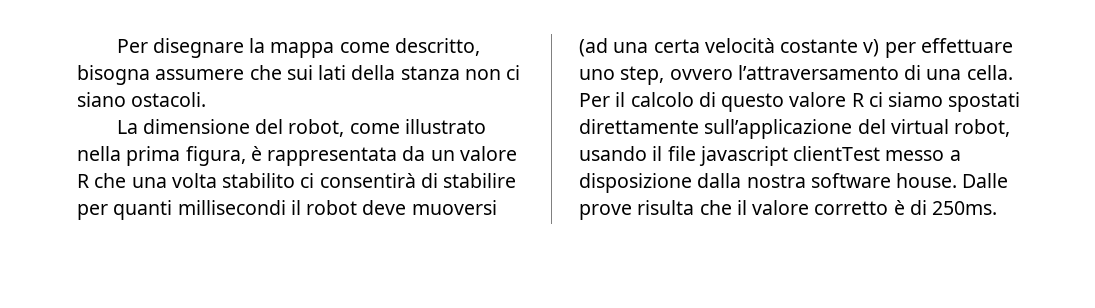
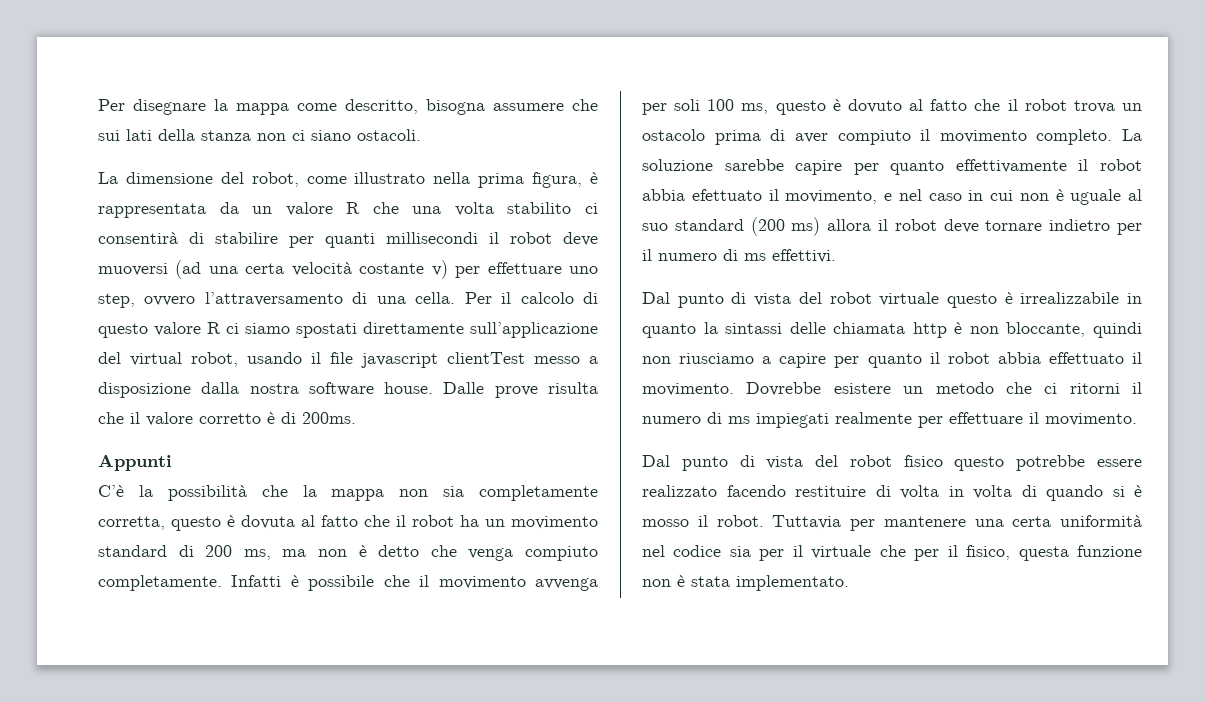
- Dalle prove risulta che il valore corretto è di 250ms.
+ Dalle prove risulta che il valore corretto è di 200ms.
+ Appunti
+ C’è la possibilità che la mappa non sia completamente corretta, questo è dovuta al fatto che il robot ha un movimento standard di 200 ms, ma non è detto che venga compiuto completamente. Infatti è possibile che il movimento avvenga per soli 100 ms, questo è dovuto al fatto che il robot trova un ostacolo prima di aver compiuto il movimento completo. La soluzione sarebbe capire per quanto effettivamente il robot abbia efettuato il movimento, e nel caso in cui non è uguale al suo standard (200 ms) allora il robot deve tornare indietro per il numero di ms effettivi.
+ Dal punto di vista del robot virtuale questo è irrealizzabile in quanto la sintassi delle chiamata http è non bloccante, quindi non riusciamo a capire per quanto il robot abbia effettuato il movimento. Dovrebbe esistere un metodo che ci ritorni il numero di ms impiegati realmente per effettuare il movimento.
+ Dal punto di vista del robot fisico questo potrebbe essere realizzato facendo restituire di volta in volta di quando si è mosso il robot. Tuttavia per mantenere una certa uniformità nel codice sia per il virtuale che per il fisico, questa funzione non è stata implementato.

